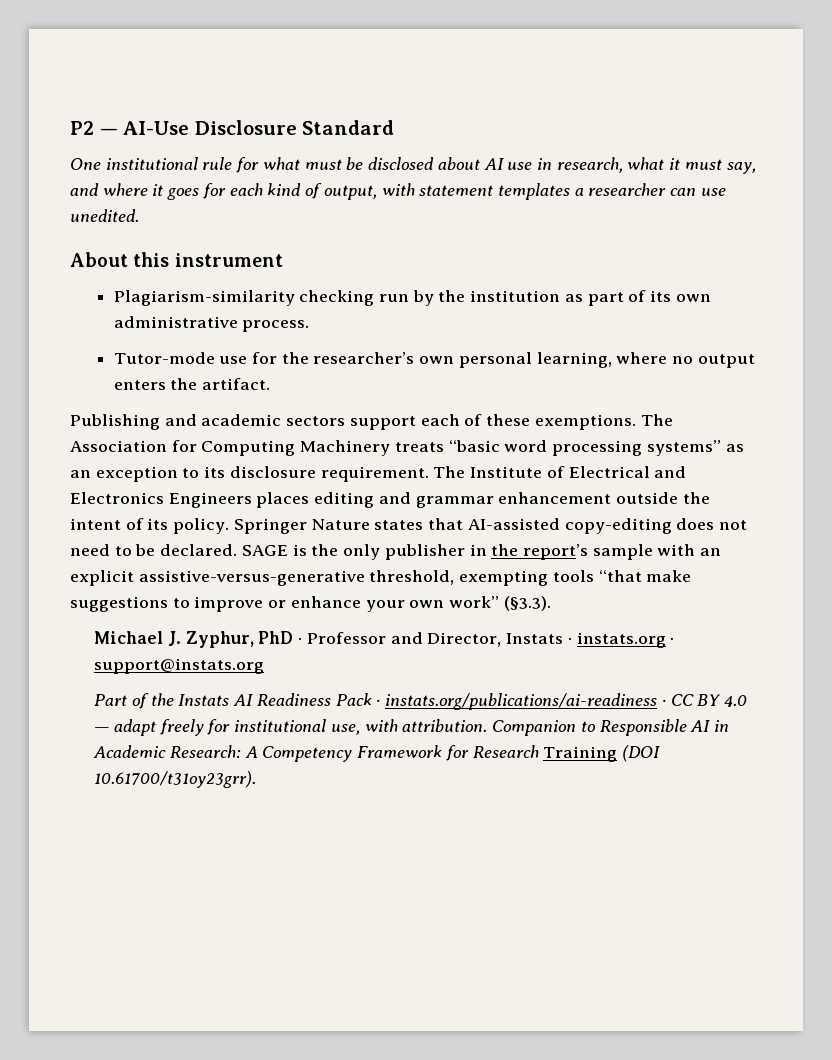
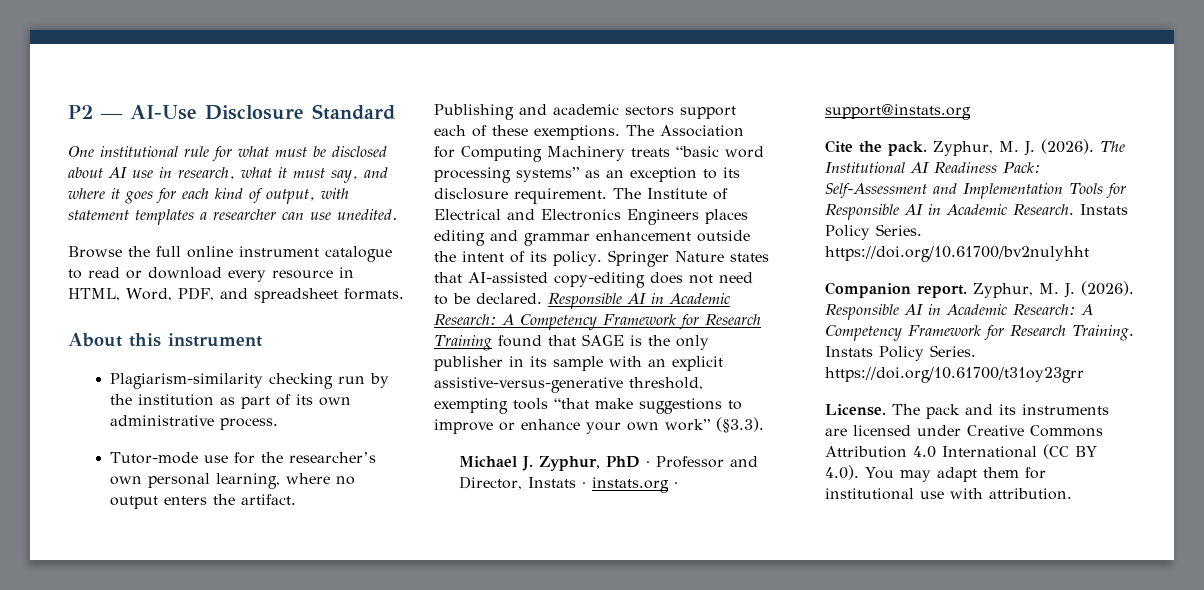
+ Browse the full online instrument catalogue to read or download every resource in HTML, Word, PDF, and spreadsheet formats.
- SAGE is the only publisher in the report’s sample with an explicit assistive-versus-generative threshold, exempting tools “that make suggestions to improve or enhance your own work” (§3.3).
+ Responsible AI in Academic Research: A Competency Framework for Research Training found that SAGE is the only publisher in its sample with an explicit assistive-versus-generative threshold, exempting tools “that make suggestions to improve or enhance your own work” (§3.3).
- Part of the Instats AI Readiness Pack · instats.org/publications/ai-readiness · CC BY 4.0 — adapt freely for institutional use, with attribution. Companion to Responsible AI in Academic Research: A Competency Framework for Research Training (DOI 10.61700/t31oy23grr).
+ Cite the pack. Zyphur, M. J. (2026). The Institutional AI Readiness Pack: Self-Assessment and Implementation Tools for Responsible AI in Academic Research. Instats Policy Series. https://doi.org/10.61700/bv2nulyhht
+ Companion report. Zyphur, M. J. (2026). Responsible AI in Academic Research: A Competency Framework for Research Training. Instats Policy Series. https://doi.org/10.61700/t31oy23grr
+ License. The pack and its instruments are licensed under Creative Commons Attribution 4.0 International (CC BY 4.0). You may adapt them for institutional use with attribution.

